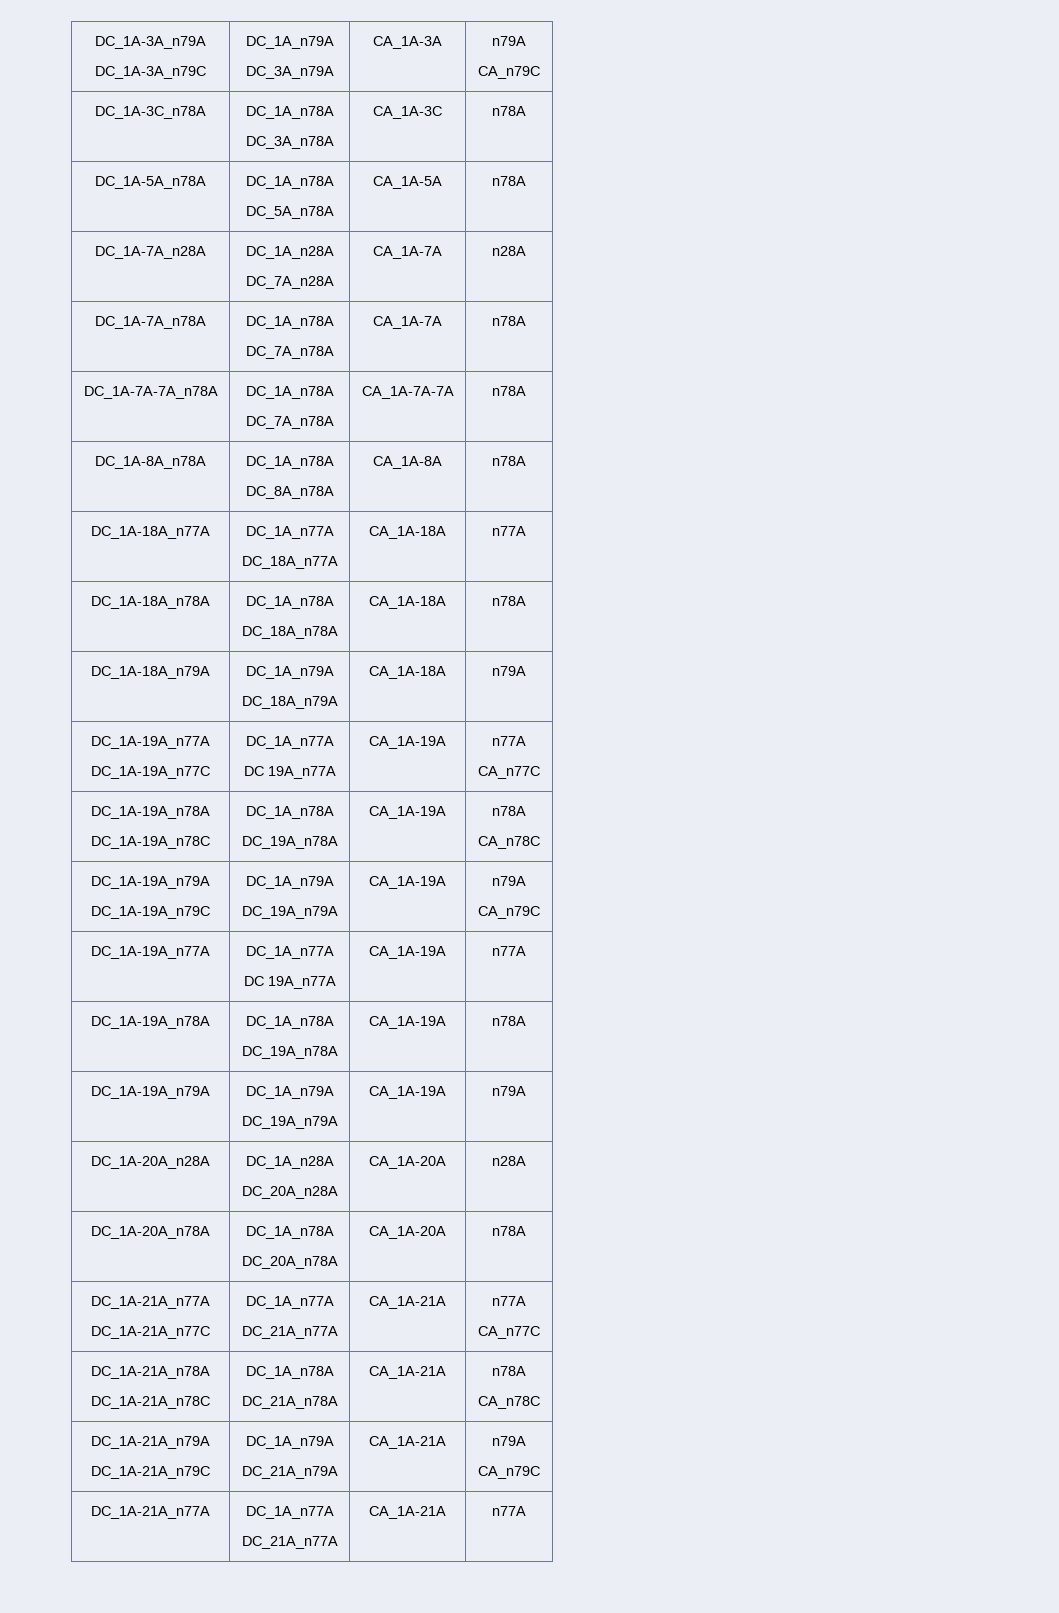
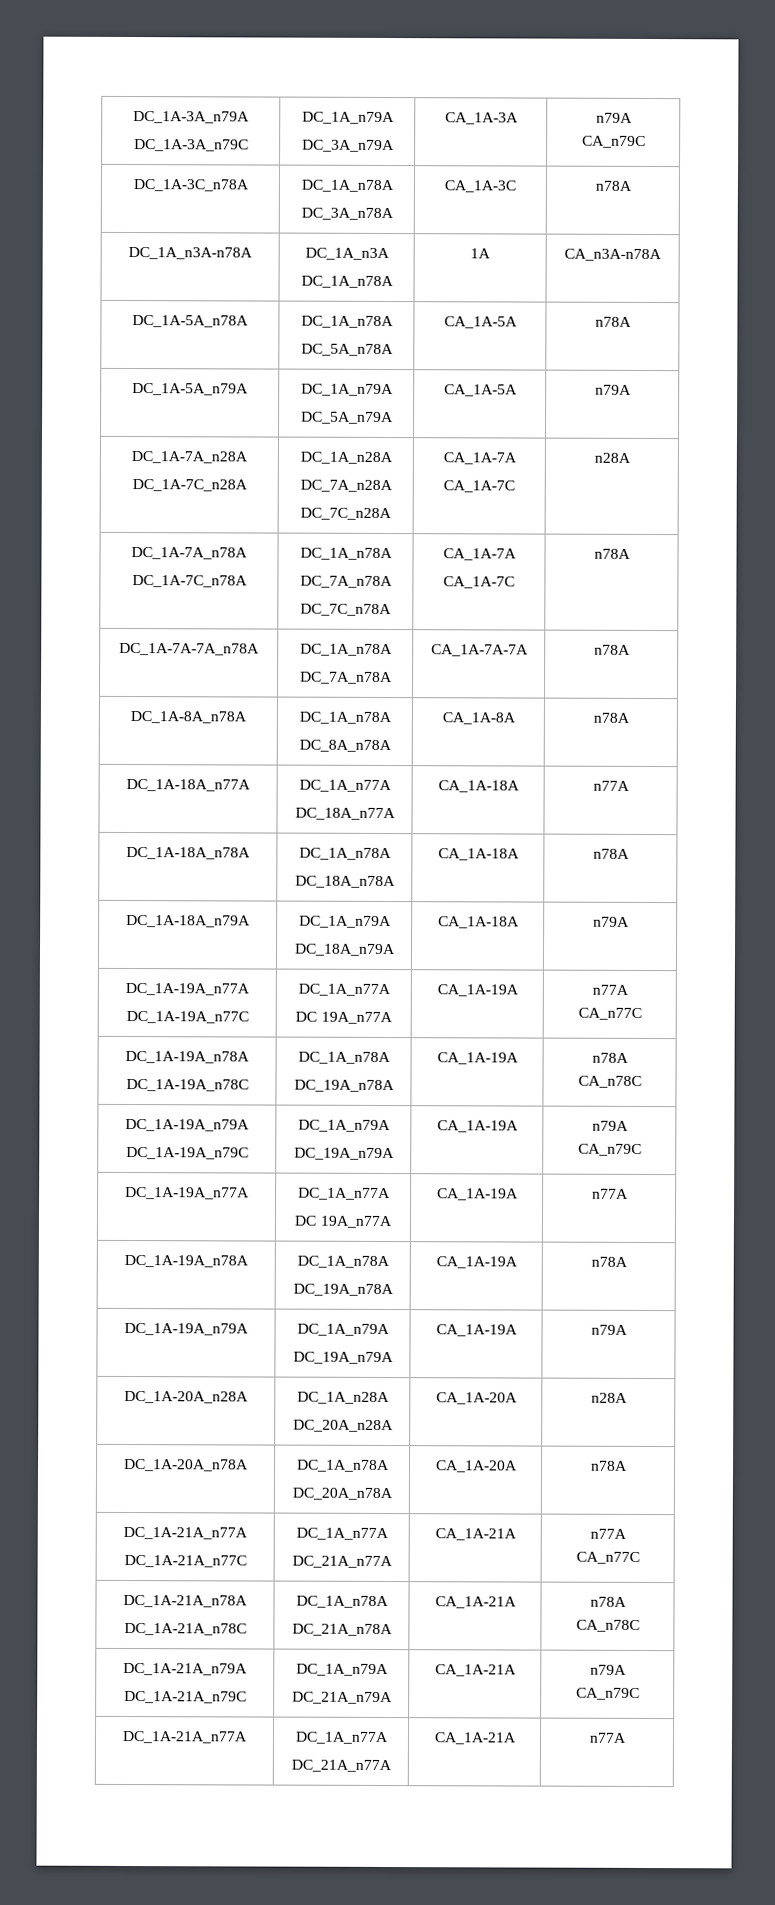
+ DC_1A_n3A-n78A | DC_1A_n3A
+ DC_1A_n78A | 1A | CA_n3A-n78A
+ DC_1A-5A_n79A | DC_1A_n79A
+ DC_5A_n79A | CA_1A-5A | n79A
- DC_1A-7A_n28A | DC_1A_n28A
- DC_7A_n28A | CA_1A-7A | n28A
+ DC_1A-7A_n28A
+ DC_1A-7C_n28A | DC_1A_n28A
+ DC_7A_n28A
+ DC_7C_n28A | CA_1A-7A
+ CA_1A-7C | n28A
- DC_1A-7A_n78A | DC_1A_n78A
- DC_7A_n78A | CA_1A-7A | n78A
+ DC_1A-7A_n78A
+ DC_1A-7C_n78A | DC_1A_n78A
+ DC_7A_n78A
+ DC_7C_n78A | CA_1A-7A
+ CA_1A-7C | n78A

